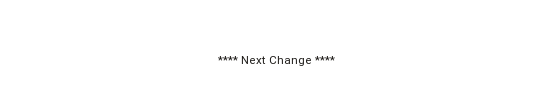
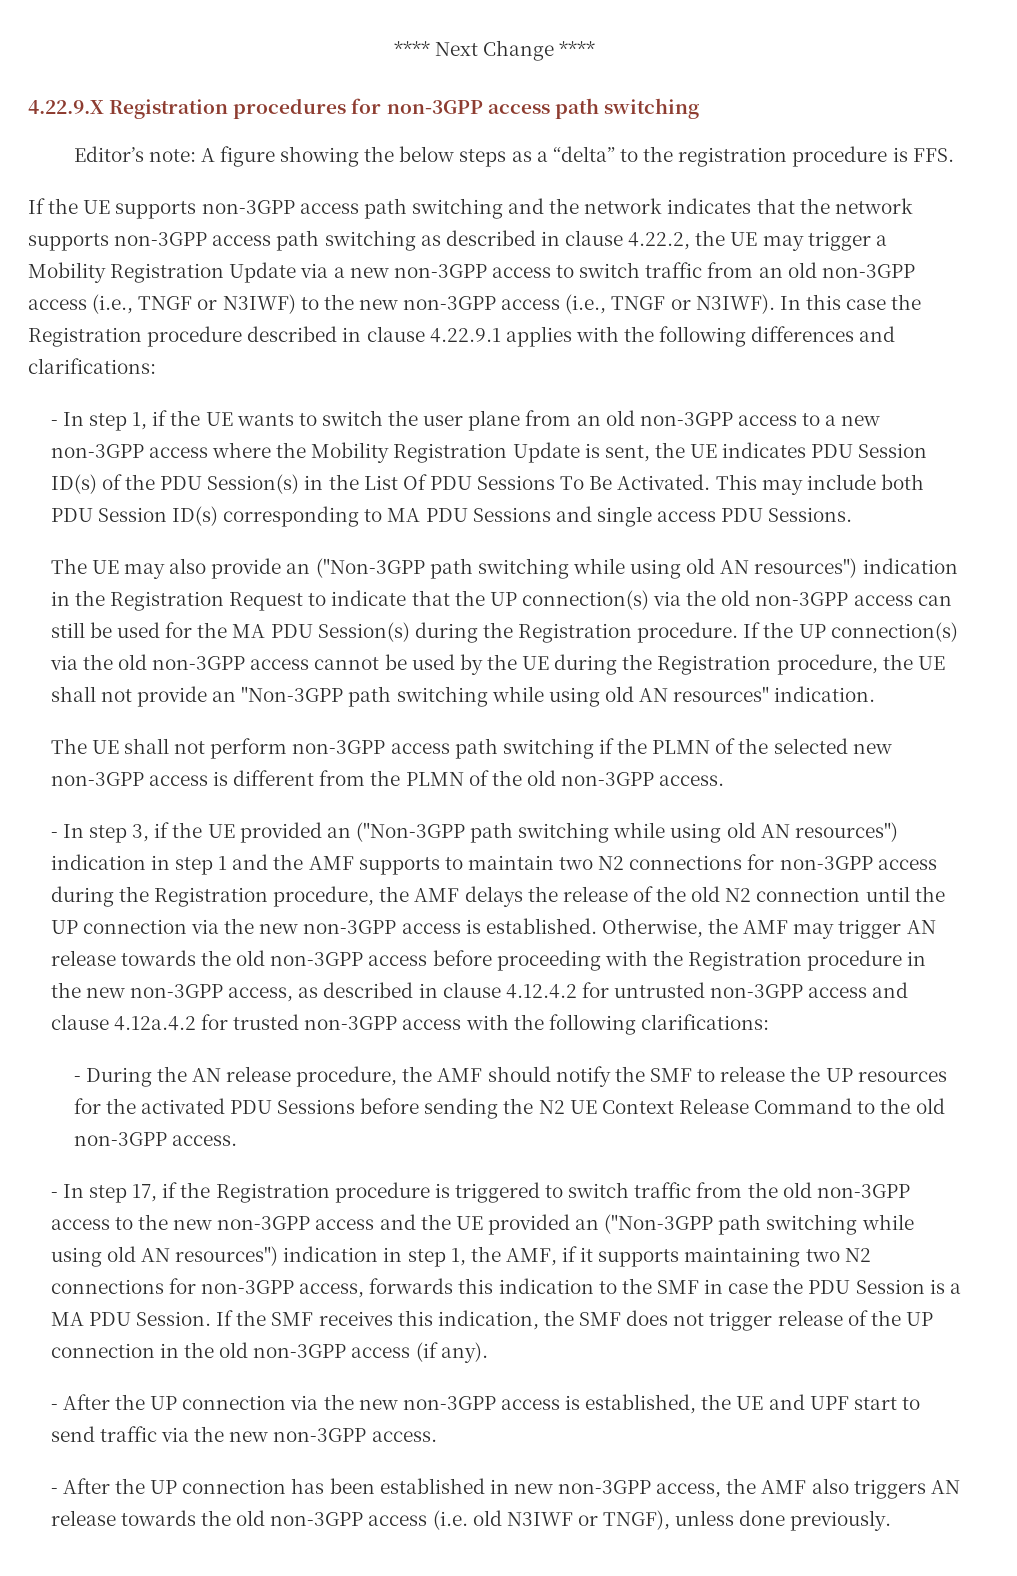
+ 4.22.9.X Registration procedures for non-3GPP access path switching
+ Editor’s note: A figure showing the below steps as a “delta” to the registration procedure is FFS.
+ If the UE supports non-3GPP access path switching and the network indicates that the network supports non-3GPP access path switching as described in clause 4.22.2, the UE may trigger a Mobility Registration Update via a new non-3GPP access to switch traffic from an old non-3GPP access (i.e., TNGF or N3IWF) to the new non-3GPP access (i.e., TNGF or N3IWF). In this case the Registration procedure described in clause 4.22.9.1 applies with the following differences and clarifications:
+ - In step 1, if the UE wants to switch the user plane from an old non-3GPP access to a new non-3GPP access where the Mobility Registration Update is sent, the UE indicates PDU Session ID(s) of the PDU Session(s) in the List Of PDU Sessions To Be Activated. This may include both PDU Session ID(s) corresponding to MA PDU Sessions and single access PDU Sessions.
+ The UE may also provide an ("Non-3GPP path switching while using old AN resources") indication in the Registration Request to indicate that the UP connection(s) via the old non-3GPP access can still be used for the MA PDU Session(s) during the Registration procedure. If the UP connection(s) via the old non-3GPP access cannot be used by the UE during the Registration procedure, the UE shall not provide an "Non-3GPP path switching while using old AN resources" indication.
+ The UE shall not perform non-3GPP access path switching if the PLMN of the selected new non-3GPP access is different from the PLMN of the old non-3GPP access.
+ - In step 3, if the UE provided an ("Non-3GPP path switching while using old AN resources") indication in step 1 and the AMF supports to maintain two N2 connections for non-3GPP access during the Registration procedure, the AMF delays the release of the old N2 connection until the UP connection via the new non-3GPP access is established. Otherwise, the AMF may trigger AN release towards the old non-3GPP access before proceeding with the Registration procedure in the new non-3GPP access, as described in clause 4.12.4.2 for untrusted non-3GPP access and clause 4.12a.4.2 for trusted non-3GPP access with the following clarifications:
+ - During the AN release procedure, the AMF should notify the SMF to release the UP resources for the activated PDU Sessions before sending the N2 UE Context Release Command to the old non-3GPP access.
+ - In step 17, if the Registration procedure is triggered to switch traffic from the old non-3GPP access to the new non-3GPP access and the UE provided an ("Non-3GPP path switching while using old AN resources") indication in step 1, the AMF, if it supports maintaining two N2 connections for non-3GPP access, forwards this indication to the SMF in case the PDU Session is a MA PDU Session. If the SMF receives this indication, the SMF does not trigger release of the UP connection in the old non-3GPP access (if any).
+ - After the UP connection via the new non-3GPP access is established, the UE and UPF start to send traffic via the new non-3GPP access.
+ - After the UP connection has been established in new non-3GPP access, the AMF also triggers AN release towards the old non-3GPP access (i.e. old N3IWF or TNGF), unless done previously.

